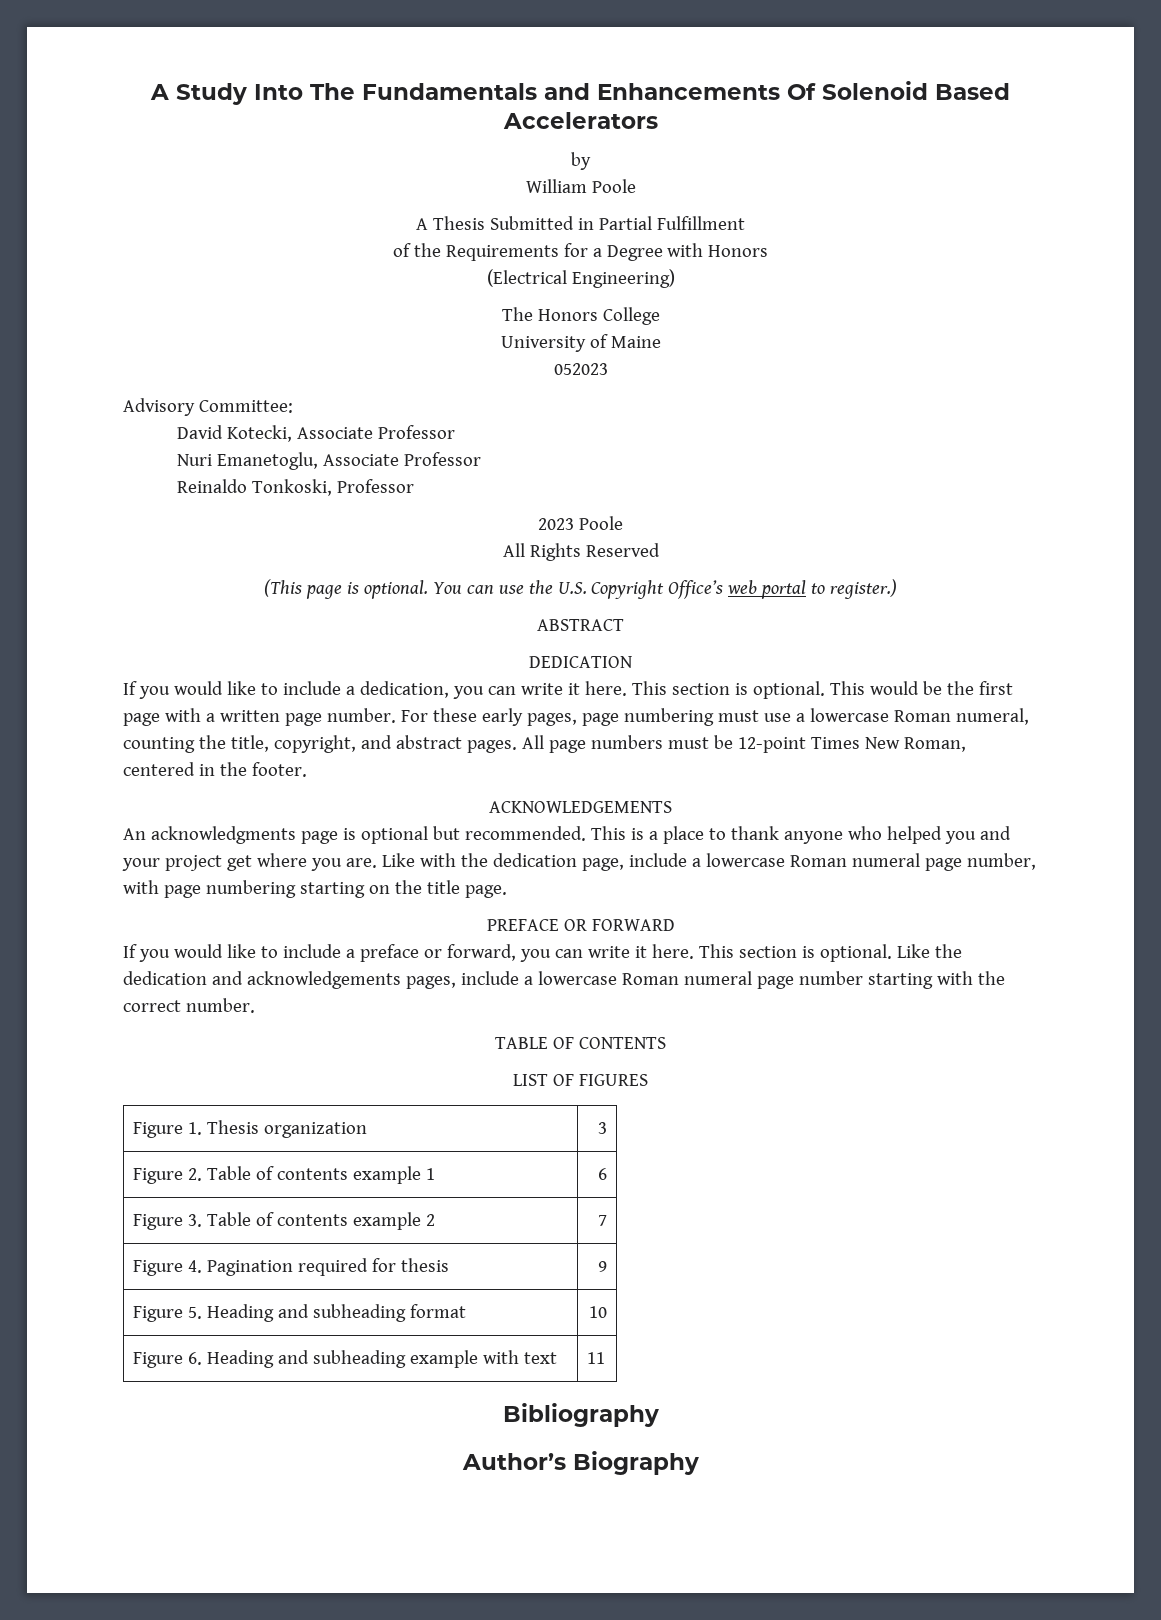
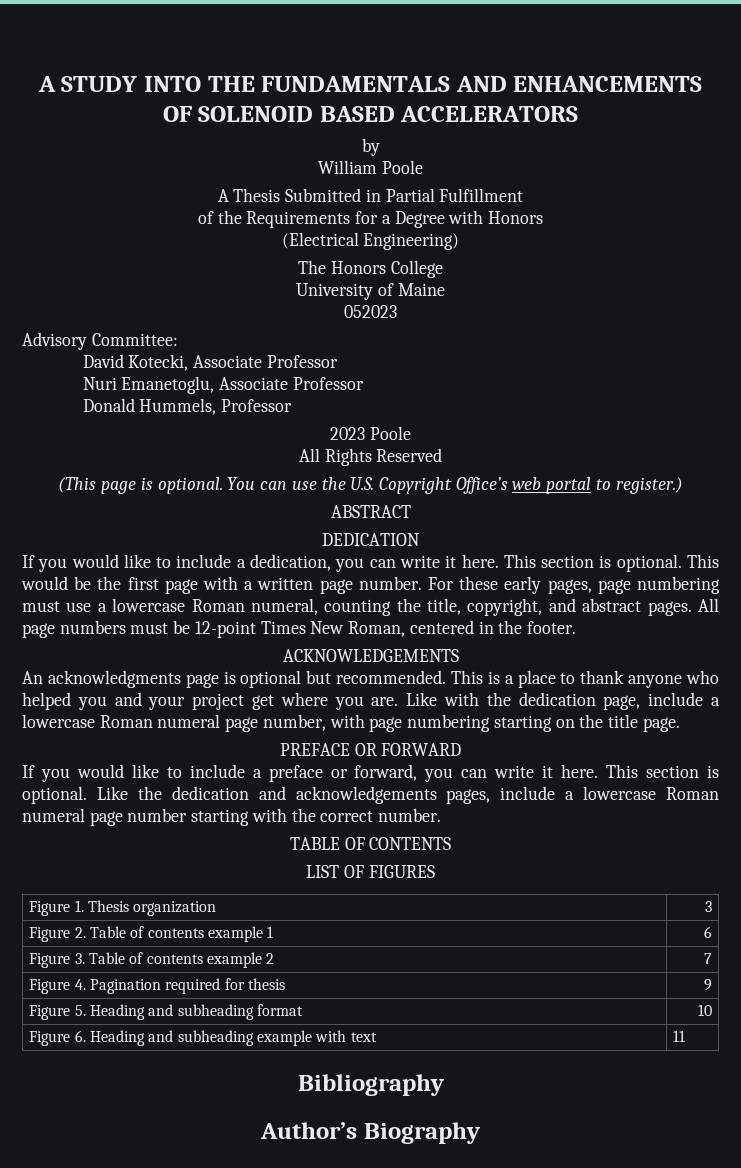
- A Study Into The Fundamentals and Enhancements Of Solenoid Based Accelerators
+ A STUDY INTO THE FUNDAMENTALS AND ENHANCEMENTS OF SOLENOID BASED ACCELERATORS
- Reinaldo Tonkoski, Professor
+ Donald Hummels, Professor

